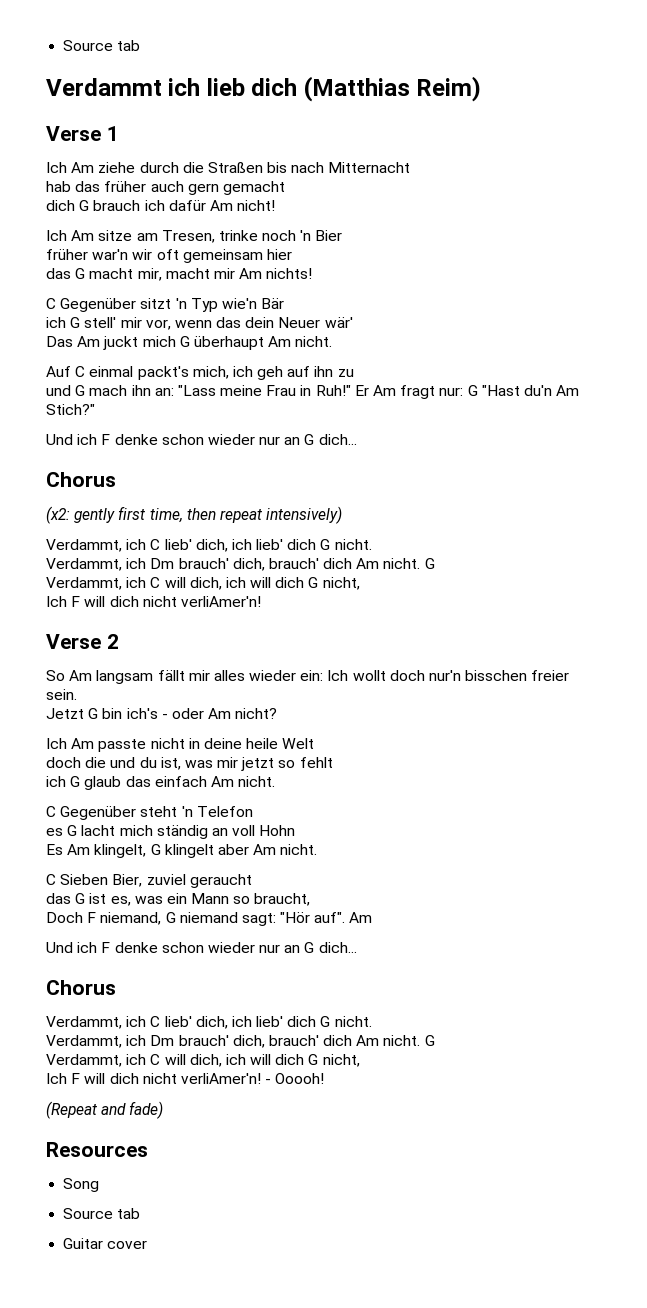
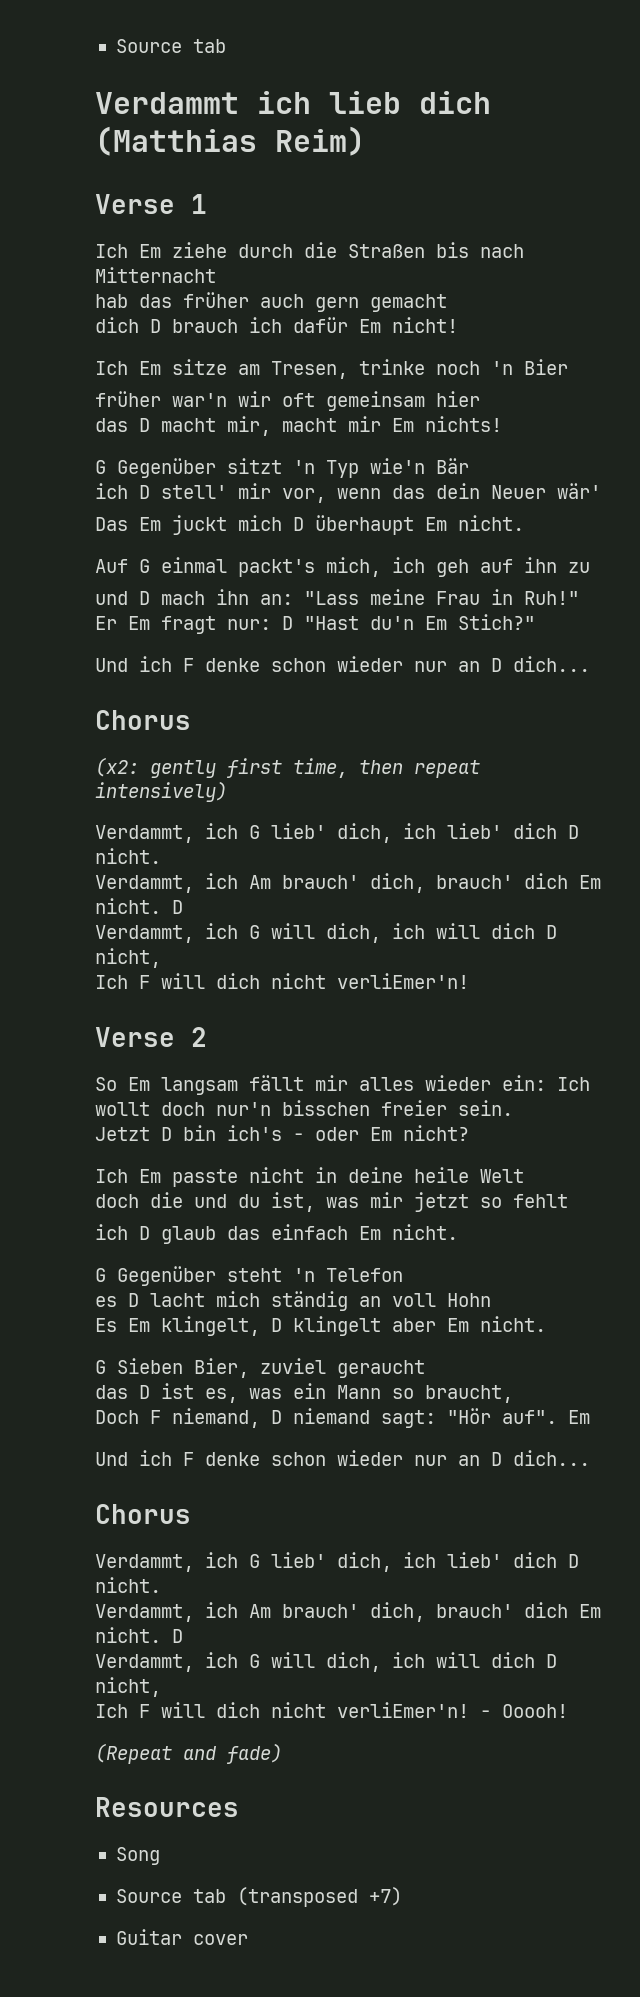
- Ich Am ziehe durch die Straßen bis nach Mitternacht
+ Ich Em ziehe durch die Straßen bis nach Mitternacht
- dich G brauch ich dafür Am nicht!
+ dich D brauch ich dafür Em nicht!
- Ich Am sitze am Tresen, trinke noch 'n Bier
+ Ich Em sitze am Tresen, trinke noch 'n Bier
- das G macht mir, macht mir Am nichts!
+ das D macht mir, macht mir Em nichts!
- C Gegenüber sitzt 'n Typ wie'n Bär
+ G Gegenüber sitzt 'n Typ wie'n Bär
- ich G stell' mir vor, wenn das dein Neuer wär'
+ ich D stell' mir vor, wenn das dein Neuer wär'
- Das Am juckt mich G überhaupt Am nicht.
+ Das Em juckt mich D überhaupt Em nicht.
- Auf C einmal packt's mich, ich geh auf ihn zu
+ Auf G einmal packt's mich, ich geh auf ihn zu
- und G mach ihn an: "Lass meine Frau in Ruh!"
+ und D mach ihn an: "Lass meine Frau in Ruh!"
- Er Am fragt nur: G "Hast du'n Am Stich?"
- Und ich F denke schon wieder nur an G dich...
+ Er Em fragt nur: D "Hast du'n Em Stich?"
+ Und ich F denke schon wieder nur an D dich...
  (x2: gently first time, then repeat intensively)
- Verdammt, ich C lieb' dich, ich lieb' dich G nicht.
- Verdammt, ich Dm brauch' dich, brauch' dich Am nicht. G
- Verdammt, ich C will dich, ich will dich G nicht,
- Ich F will dich nicht verliAmer'n!
+ Verdammt, ich G lieb' dich, ich lieb' dich D nicht.
+ Verdammt, ich Am brauch' dich, brauch' dich Em nicht. D
+ Verdammt, ich G will dich, ich will dich D nicht,
+ Ich F will dich nicht verliEmer'n!
- So Am langsam fällt mir alles wieder ein: Ich wollt doch nur'n bisschen freier sein.
+ So Em langsam fällt mir alles wieder ein: Ich wollt doch nur'n bisschen freier sein.
- Jetzt G bin ich's - oder Am nicht?
+ Jetzt D bin ich's - oder Em nicht?
- Ich Am passte nicht in deine heile Welt
+ Ich Em passte nicht in deine heile Welt
- ich G glaub das einfach Am nicht.
- C Gegenüber steht 'n Telefon
+ ich D glaub das einfach Em nicht.
+ G Gegenüber steht 'n Telefon
- es G lacht mich ständig an voll Hohn
+ es D lacht mich ständig an voll Hohn
- Es Am klingelt, G klingelt aber Am nicht.
- C Sieben Bier, zuviel geraucht
+ Es Em klingelt, D klingelt aber Em nicht.
+ G Sieben Bier, zuviel geraucht
- das G ist es, was ein Mann so braucht,
+ das D ist es, was ein Mann so braucht,
- Doch F niemand, G niemand sagt: "Hör auf". Am
- Und ich F denke schon wieder nur an G dich...
+ Doch F niemand, D niemand sagt: "Hör auf". Em
+ Und ich F denke schon wieder nur an D dich...
  Chorus
- Verdammt, ich C lieb' dich, ich lieb' dich G nicht.
- Verdammt, ich Dm brauch' dich, brauch' dich Am nicht. G
- Verdammt, ich C will dich, ich will dich G nicht,
- Ich F will dich nicht verliAmer'n!
+ Verdammt, ich G lieb' dich, ich lieb' dich D nicht.
+ Verdammt, ich Am brauch' dich, brauch' dich Em nicht. D
+ Verdammt, ich G will dich, ich will dich D nicht,
+ Ich F will dich nicht verliEmer'n!
  Song
- Source tab
+ Source tab (transposed +7)

